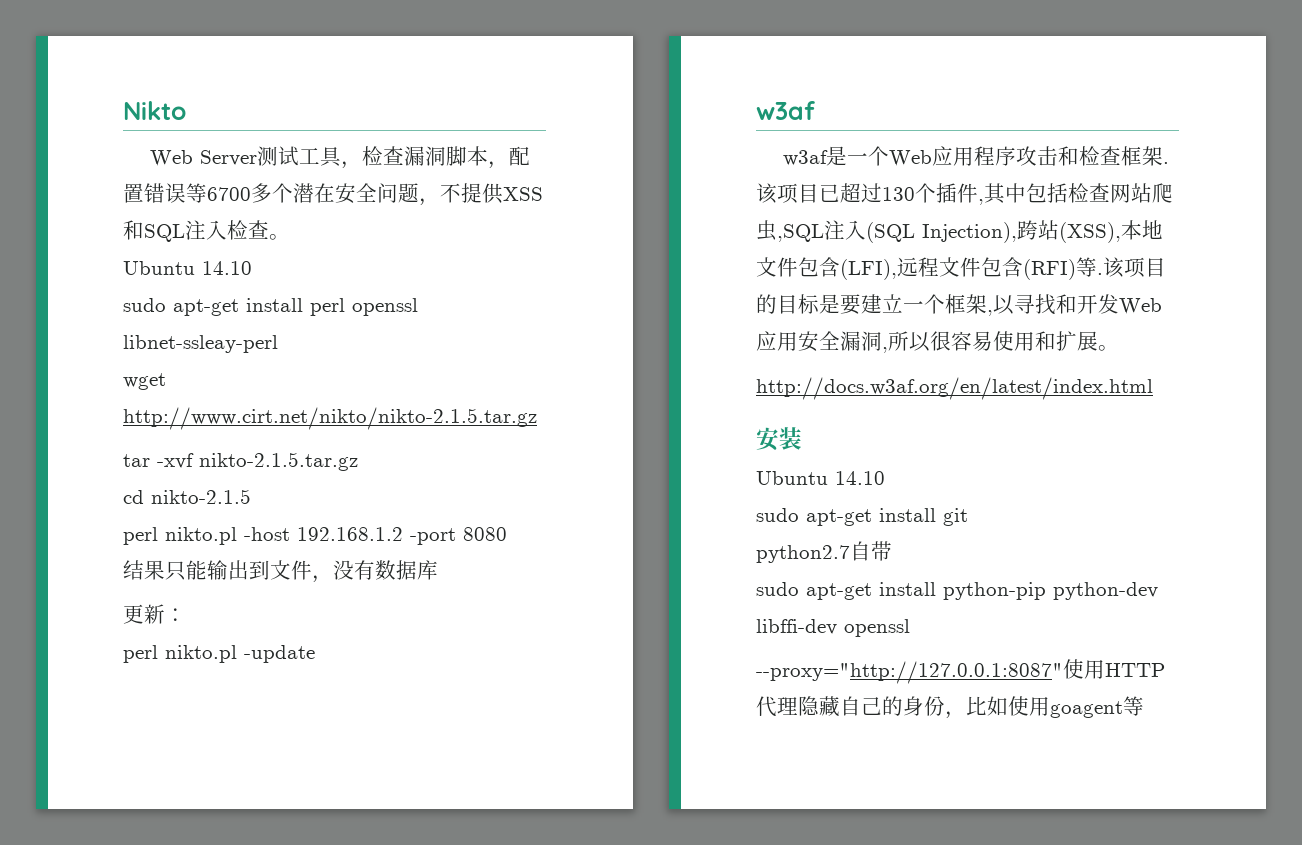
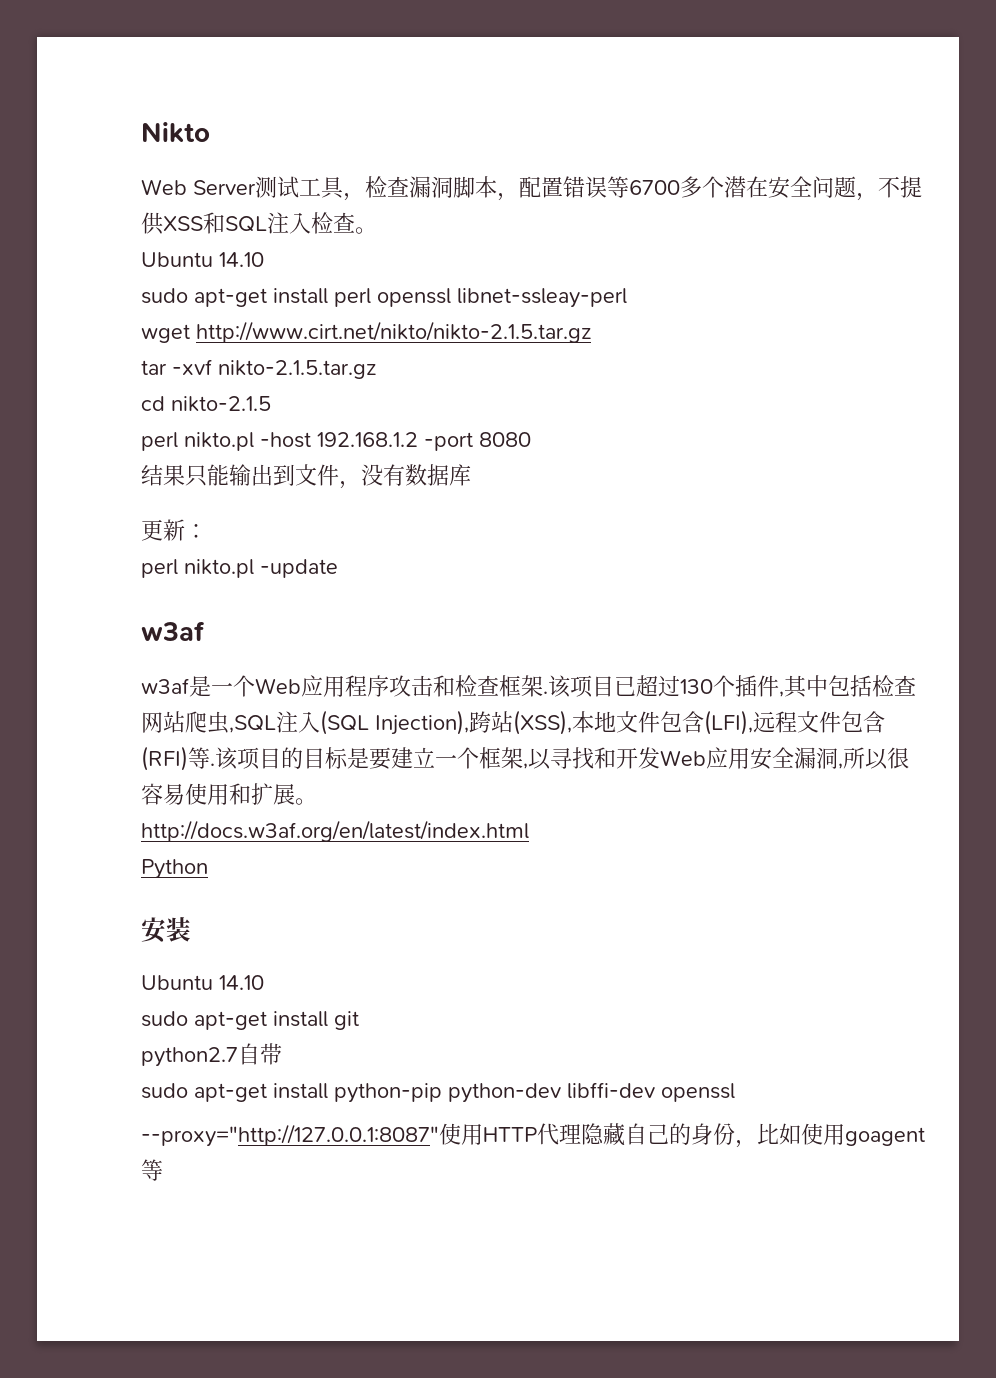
+ Python

